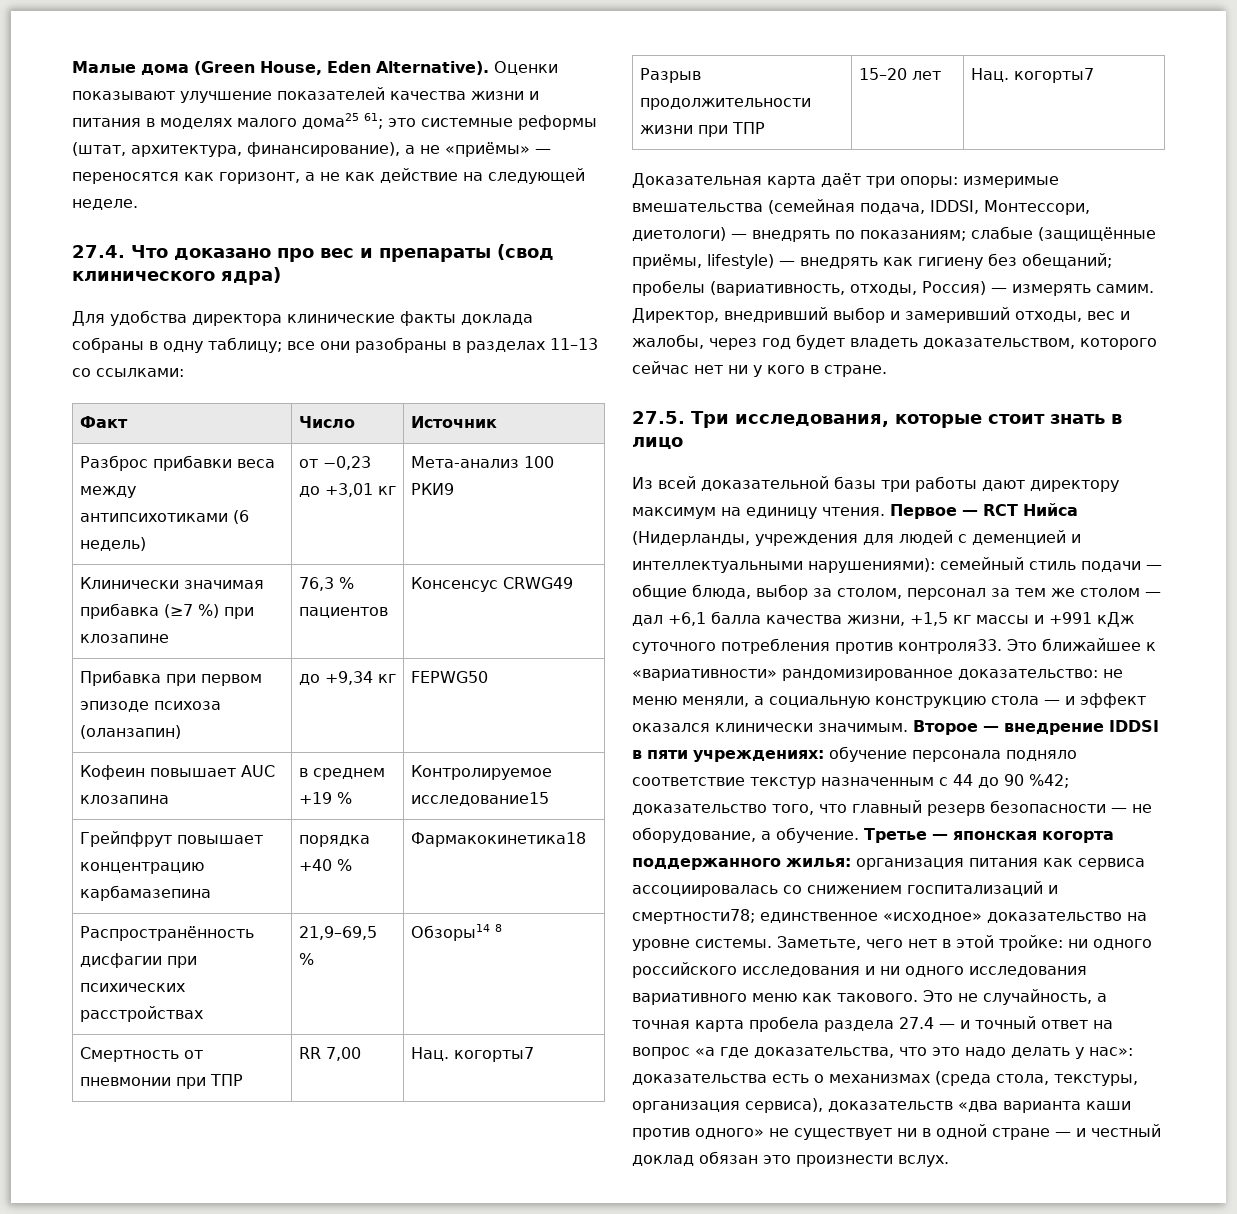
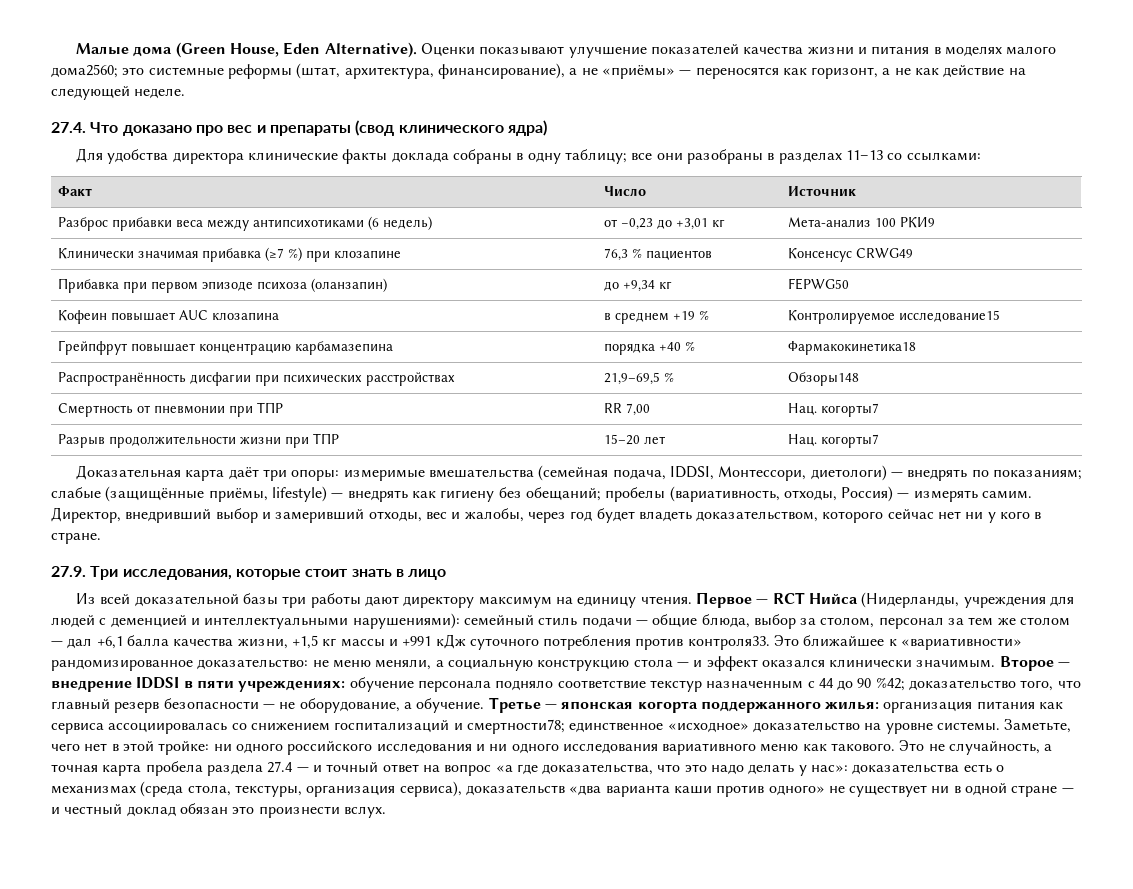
- Оценки показывают улучшение показателей качества жизни и питания в моделях малого дома25 61; это системные реформы (штат, архитектура, финансирование), а не «приёмы» — переносятся как горизонт, а не как действие на следующей неделе.
+ Оценки показывают улучшение показателей качества жизни и питания в моделях малого дома2560; это системные реформы (штат, архитектура, финансирование), а не «приёмы» — переносятся как горизонт, а не как действие на следующей неделе.
- Распространённость дисфагии при психических расстройствах | 21,9–69,5 % | Обзоры14 8
+ Распространённость дисфагии при психических расстройствах | 21,9–69,5 % | Обзоры148
- 27.5. Три исследования, которые стоит знать в лицо
+ 27.9. Три исследования, которые стоит знать в лицо

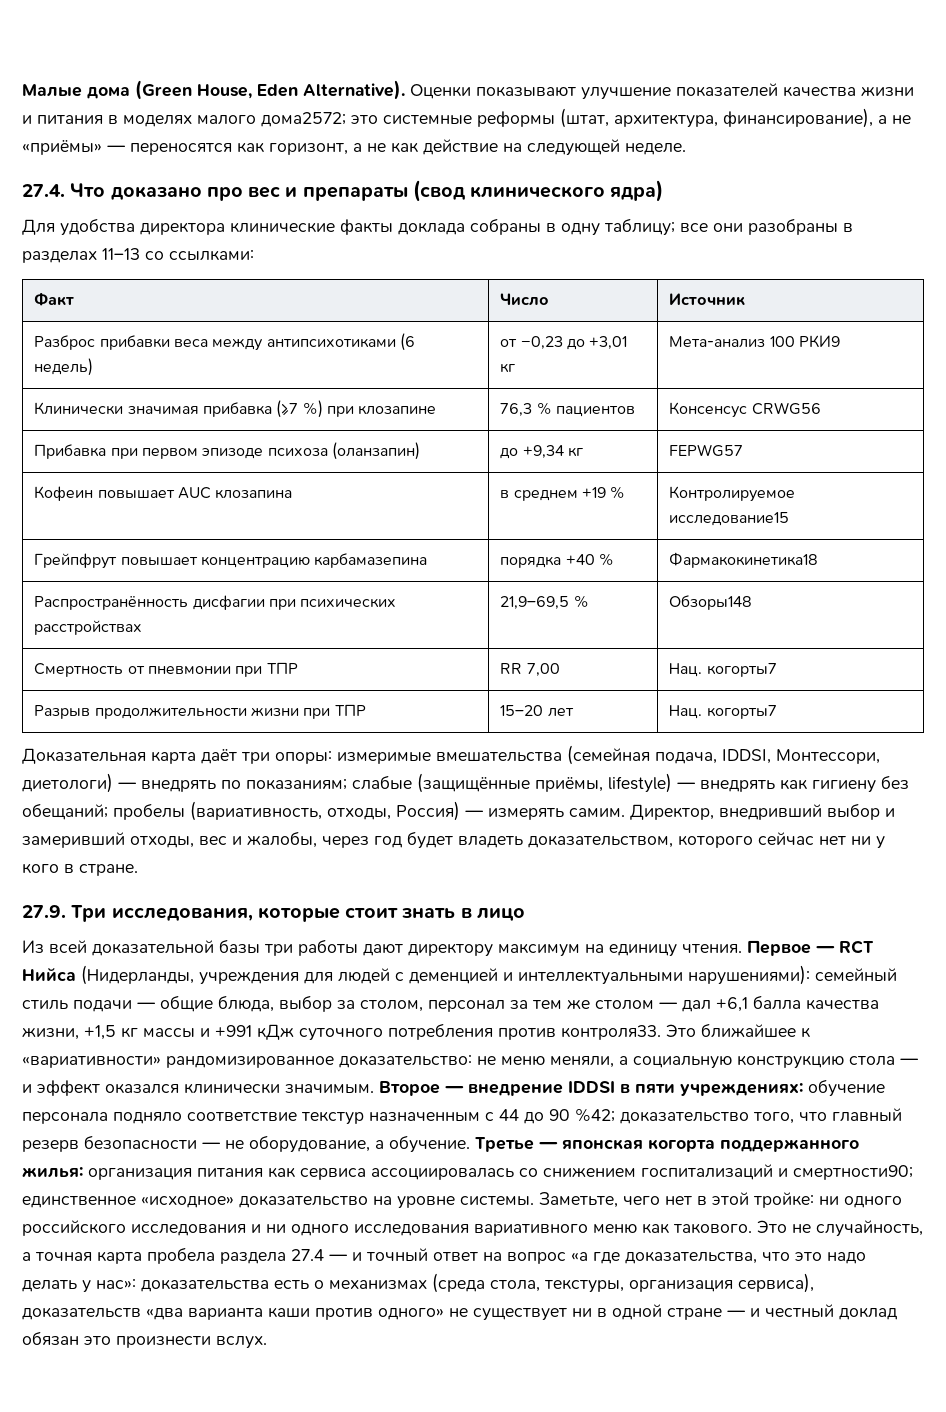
- Оценки показывают улучшение показателей качества жизни и питания в моделях малого дома2560; это системные реформы (штат, архитектура, финансирование), а не «приёмы» — переносятся как горизонт, а не как действие на следующей неделе.
+ Оценки показывают улучшение показателей качества жизни и питания в моделях малого дома2572; это системные реформы (штат, архитектура, финансирование), а не «приёмы» — переносятся как горизонт, а не как действие на следующей неделе.
- Клинически значимая прибавка (≥7 %) при клозапине | 76,3 % пациентов | Консенсус CRWG49
+ Клинически значимая прибавка (≥7 %) при клозапине | 76,3 % пациентов | Консенсус CRWG56
- Прибавка при первом эпизоде психоза (оланзапин) | до +9,34 кг | FEPWG50
+ Прибавка при первом эпизоде психоза (оланзапин) | до +9,34 кг | FEPWG57
- Третье — японская когорта поддержанного жилья: организация питания как сервиса ассоциировалась со снижением госпитализаций и смертности78; единственное «исходное» доказательство на уровне системы.
+ Третье — японская когорта поддержанного жилья: организация питания как сервиса ассоциировалась со снижением госпитализаций и смертности90; единственное «исходное» доказательство на уровне системы.

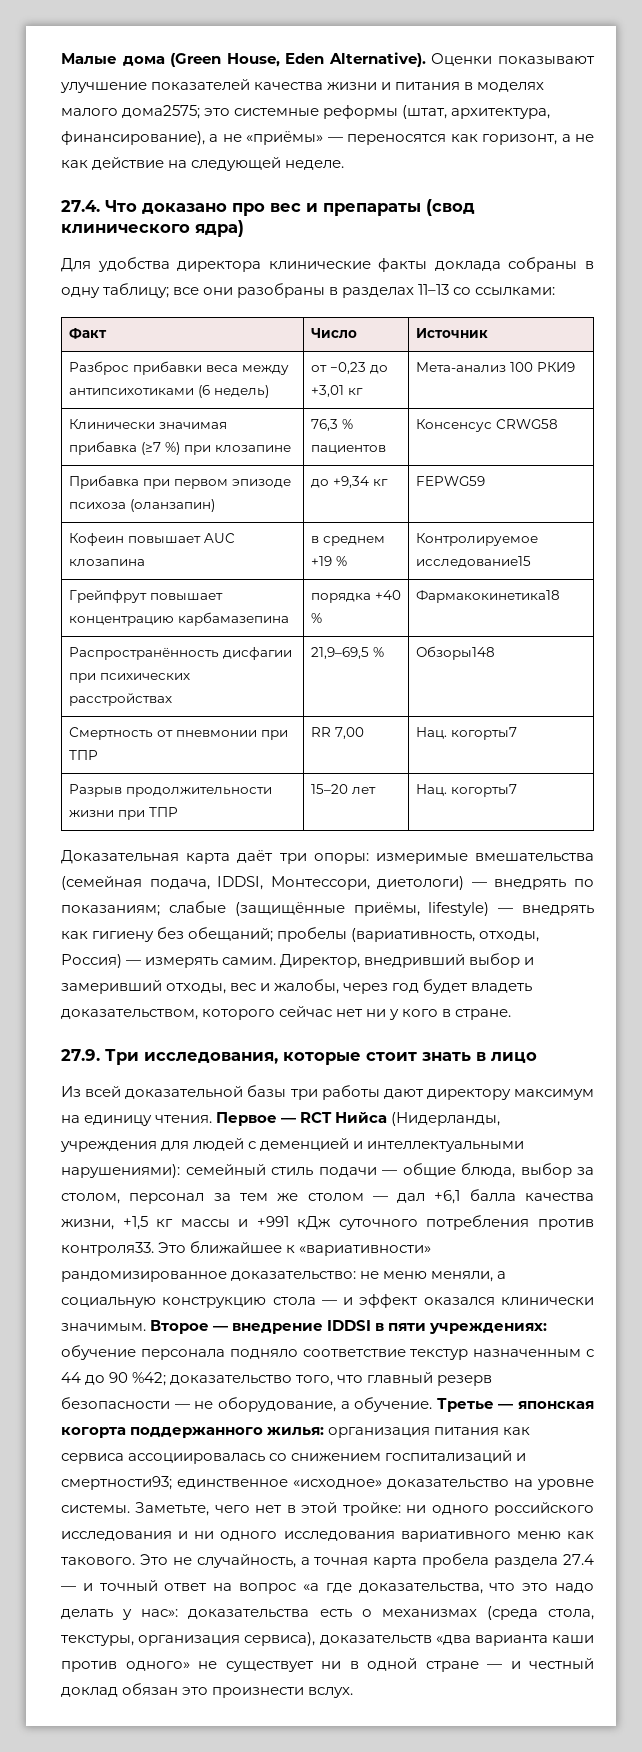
- Оценки показывают улучшение показателей качества жизни и питания в моделях малого дома2572; это системные реформы (штат, архитектура, финансирование), а не «приёмы» — переносятся как горизонт, а не как действие на следующей неделе.
+ Оценки показывают улучшение показателей качества жизни и питания в моделях малого дома2575; это системные реформы (штат, архитектура, финансирование), а не «приёмы» — переносятся как горизонт, а не как действие на следующей неделе.
- Клинически значимая прибавка (≥7 %) при клозапине | 76,3 % пациентов | Консенсус CRWG56
+ Клинически значимая прибавка (≥7 %) при клозапине | 76,3 % пациентов | Консенсус CRWG58
- Прибавка при первом эпизоде психоза (оланзапин) | до +9,34 кг | FEPWG57
+ Прибавка при первом эпизоде психоза (оланзапин) | до +9,34 кг | FEPWG59
- Третье — японская когорта поддержанного жилья: организация питания как сервиса ассоциировалась со снижением госпитализаций и смертности90; единственное «исходное» доказательство на уровне системы.
+ Третье — японская когорта поддержанного жилья: организация питания как сервиса ассоциировалась со снижением госпитализаций и смертности93; единственное «исходное» доказательство на уровне системы.

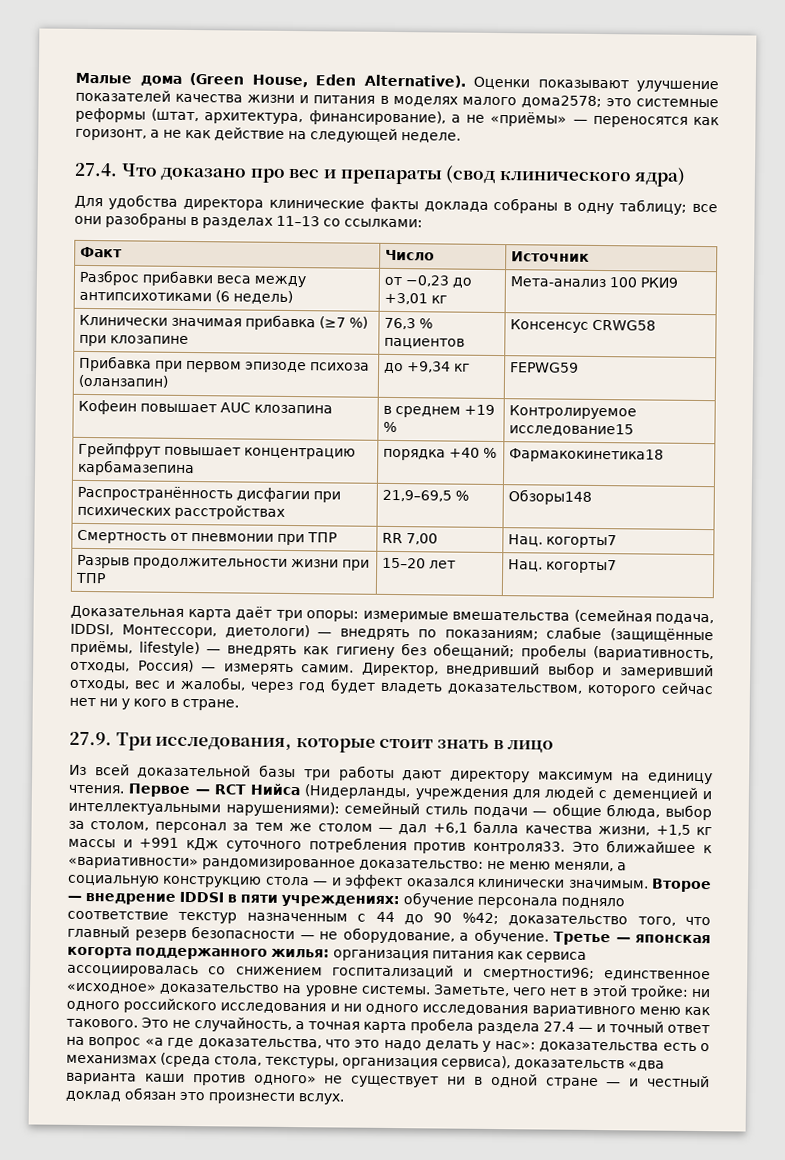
- Оценки показывают улучшение показателей качества жизни и питания в моделях малого дома2575; это системные реформы (штат, архитектура, финансирование), а не «приёмы» — переносятся как горизонт, а не как действие на следующей неделе.
+ Оценки показывают улучшение показателей качества жизни и питания в моделях малого дома2578; это системные реформы (штат, архитектура, финансирование), а не «приёмы» — переносятся как горизонт, а не как действие на следующей неделе.
- Третье — японская когорта поддержанного жилья: организация питания как сервиса ассоциировалась со снижением госпитализаций и смертности93; единственное «исходное» доказательство на уровне системы.
+ Третье — японская когорта поддержанного жилья: организация питания как сервиса ассоциировалась со снижением госпитализаций и смертности96; единственное «исходное» доказательство на уровне системы.

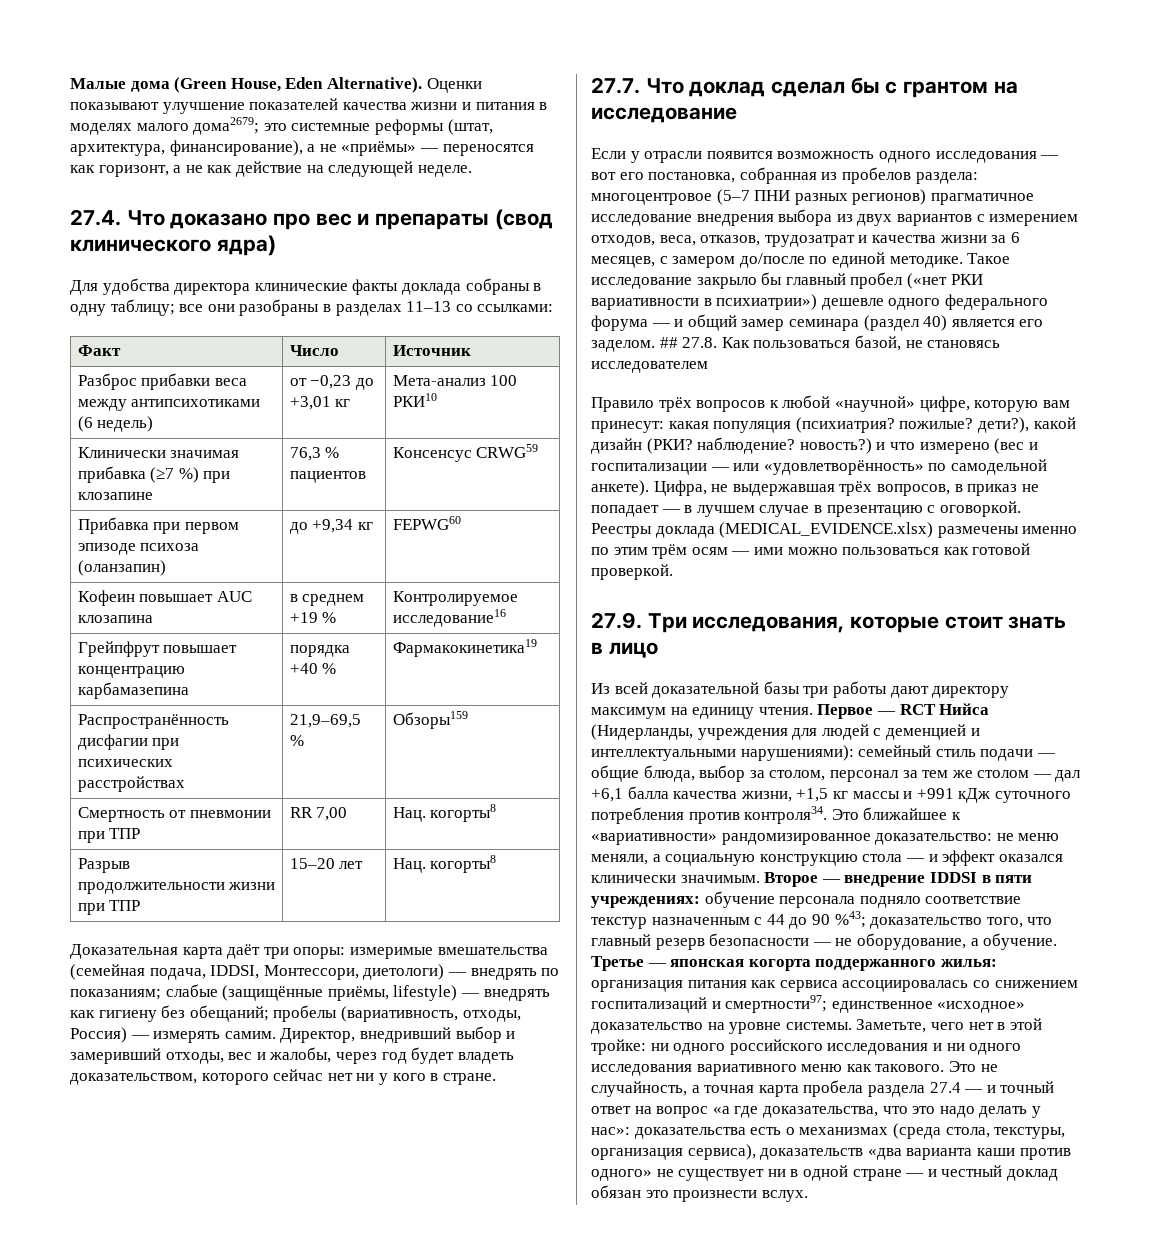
- Оценки показывают улучшение показателей качества жизни и питания в моделях малого дома2578; это системные реформы (штат, архитектура, финансирование), а не «приёмы» — переносятся как горизонт, а не как действие на следующей неделе.
+ Оценки показывают улучшение показателей качества жизни и питания в моделях малого дома2679; это системные реформы (штат, архитектура, финансирование), а не «приёмы» — переносятся как горизонт, а не как действие на следующей неделе.
- Разброс прибавки веса между антипсихотиками (6 недель) | от −0,23 до +3,01 кг | Мета-анализ 100 РКИ9
+ Разброс прибавки веса между антипсихотиками (6 недель) | от −0,23 до +3,01 кг | Мета-анализ 100 РКИ10
- Клинически значимая прибавка (≥7 %) при клозапине | 76,3 % пациентов | Консенсус CRWG58
+ Клинически значимая прибавка (≥7 %) при клозапине | 76,3 % пациентов | Консенсус CRWG59
- Прибавка при первом эпизоде психоза (оланзапин) | до +9,34 кг | FEPWG59
+ Прибавка при первом эпизоде психоза (оланзапин) | до +9,34 кг | FEPWG60
- Кофеин повышает AUC клозапина | в среднем +19 % | Контролируемое исследование15
+ Кофеин повышает AUC клозапина | в среднем +19 % | Контролируемое исследование16
- Грейпфрут повышает концентрацию карбамазепина | порядка +40 % | Фармакокинетика18
+ Грейпфрут повышает концентрацию карбамазепина | порядка +40 % | Фармакокинетика19
- Распространённость дисфагии при психических расстройствах | 21,9–69,5 % | Обзоры148
+ Распространённость дисфагии при психических расстройствах | 21,9–69,5 % | Обзоры159
- Смертность от пневмонии при ТПР | RR 7,00 | Нац. когорты7
+ Смертность от пневмонии при ТПР | RR 7,00 | Нац. когорты8
- Разрыв продолжительности жизни при ТПР | 15–20 лет | Нац. когорты7
+ Разрыв продолжительности жизни при ТПР | 15–20 лет | Нац. когорты8
+ 27.7. Что доклад сделал бы с грантом на исследование
+ Если у отрасли появится возможность одного исследования — вот его постановка, собранная из пробелов раздела: многоцентровое (5–7 ПНИ разных регионов) прагматичное исследование внедрения выбора из двух вариантов с измерением отходов, веса, отказов, трудозатрат и качества жизни за 6 месяцев, с замером до/после по единой методике. Такое исследование закрыло бы главный пробел («нет РКИ вариативности в психиатрии») дешевле одного федерального форума — и общий замер семинара (раздел 40) является его заделом. ## 27.8. Как пользоваться базой, не становясь исследователем
+ Правило трёх вопросов к любой «научной» цифре, которую вам принесут: какая популяция (психиатрия? пожилые? дети?), какой дизайн (РКИ? наблюдение? новость?) и что измерено (вес и госпитализации — или «удовлетворённость» по самодельной анкете). Цифра, не выдержавшая трёх вопросов, в приказ не попадает — в лучшем случае в презентацию с оговоркой. Реестры доклада (MEDICAL_EVIDENCE.xlsx) размечены именно по этим трём осям — ими можно пользоваться как готовой проверкой.
- Первое — RCT Нийса (Нидерланды, учреждения для людей с деменцией и интеллектуальными нарушениями): семейный стиль подачи — общие блюда, выбор за столом, персонал за тем же столом — дал +6,1 балла качества жизни, +1,5 кг массы и +991 кДж суточного потребления против контроля33.
+ Первое — RCT Нийса (Нидерланды, учреждения для людей с деменцией и интеллектуальными нарушениями): семейный стиль подачи — общие блюда, выбор за столом, персонал за тем же столом — дал +6,1 балла качества жизни, +1,5 кг массы и +991 кДж суточного потребления против контроля34.
- Второе — внедрение IDDSI в пяти учреждениях: обучение персонала подняло соответствие текстур назначенным с 44 до 90 %42; доказательство того, что главный резерв безопасности — не оборудование, а обучение.
+ Второе — внедрение IDDSI в пяти учреждениях: обучение персонала подняло соответствие текстур назначенным с 44 до 90 %43; доказательство того, что главный резерв безопасности — не оборудование, а обучение.
- Третье — японская когорта поддержанного жилья: организация питания как сервиса ассоциировалась со снижением госпитализаций и смертности96; единственное «исходное» доказательство на уровне системы.
+ Третье — японская когорта поддержанного жилья: организация питания как сервиса ассоциировалась со снижением госпитализаций и смертности97; единственное «исходное» доказательство на уровне системы.

